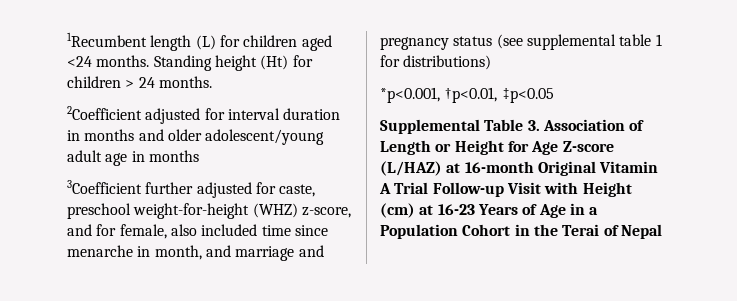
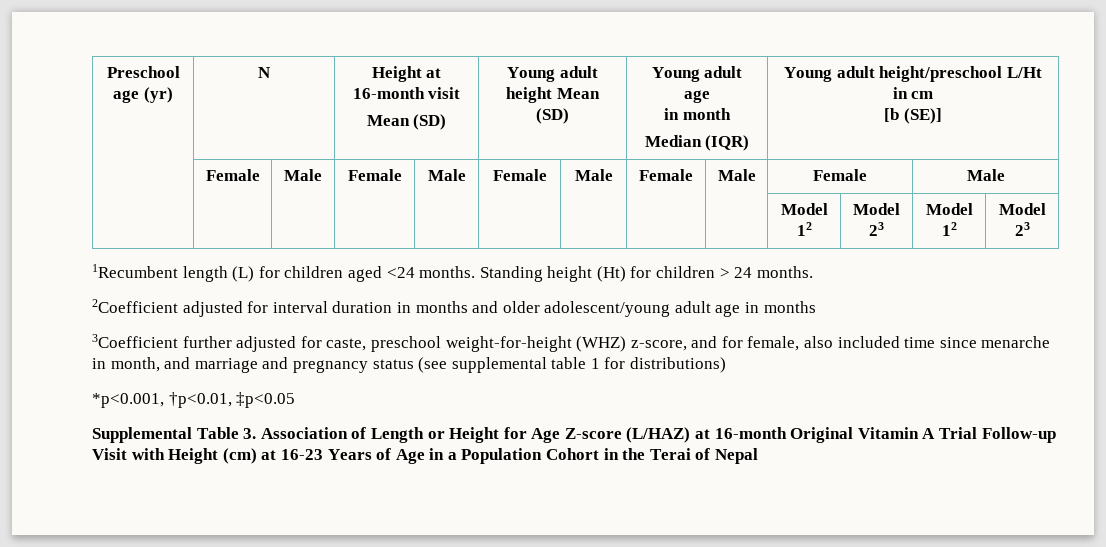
+ Preschool age (yr) | N | Height at 16-month visit
+ Mean (SD) | Young adult height Mean (SD) | Young adult age
+ in month
+ Median (IQR) | Young adult height/preschool L/Ht in cm
+ [b (SE)]
+ | Female | Male | Female | Male | Female | Male | Female | Male | Female | Male
+ | | | | | | | | | Model 12 | Model 23 | Model 12 | Model 23

